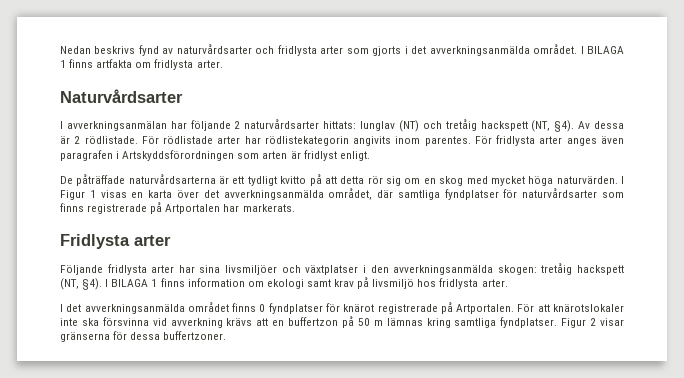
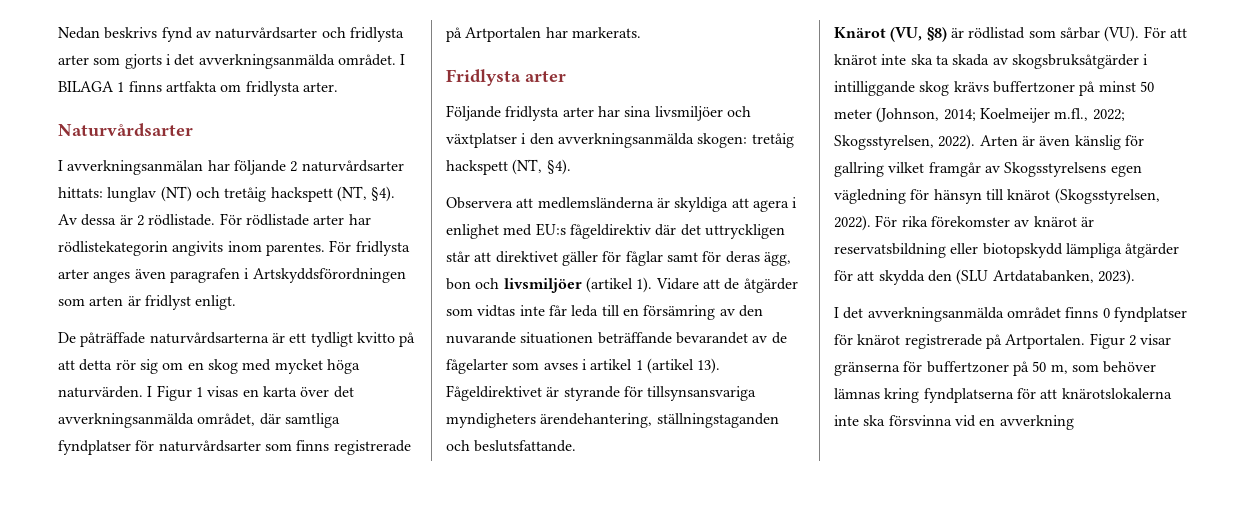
- Följande fridlysta arter har sina livsmiljöer och växtplatser i den avverkningsanmälda skogen: tretåig hackspett (NT, §4). I BILAGA 1 finns information om ekologi samt krav på livsmiljö hos fridlysta arter.
+ Följande fridlysta arter har sina livsmiljöer och växtplatser i den avverkningsanmälda skogen: tretåig hackspett (NT, §4).
+ Observera att medlemsländerna är skyldiga att agera i enlighet med EU:s fågeldirektiv där det uttryckligen står att direktivet gäller för fåglar samt för deras ägg, bon och livsmiljöer (artikel 1). Vidare att de åtgärder som vidtas inte får leda till en försämring av den nuvarande situationen beträffande bevarandet av de fågelarter som avses i artikel 1 (artikel 13). Fågeldirektivet är styrande för tillsynsansvariga myndigheters ärendehantering, ställningstaganden och beslutsfattande.
+ Knärot (VU, §8) är rödlistad som sårbar (VU). För att knärot inte ska ta skada av skogsbruksåtgärder i intilliggande skog krävs buffertzoner på minst 50 meter (Johnson, 2014; Koelmeijer m.fl., 2022; Skogsstyrelsen, 2022). Arten är även känslig för gallring vilket framgår av Skogsstyrelsens egen vägledning för hänsyn till knärot (Skogsstyrelsen, 2022). För rika förekomster av knärot är reservatsbildning eller biotopskydd lämpliga åtgärder för att skydda den (SLU Artdatabanken, 2023).
- För att knärotslokaler inte ska försvinna vid avverkning krävs att en buffertzon på 50 m lämnas kring samtliga fyndplatser.
- Figur 2 visar gränserna för dessa buffertzoner.
+ Figur 2 visar gränserna för buffertzoner på 50 m, som behöver lämnas kring fyndplatserna för att knärotslokalerna inte ska försvinna vid en avverkning

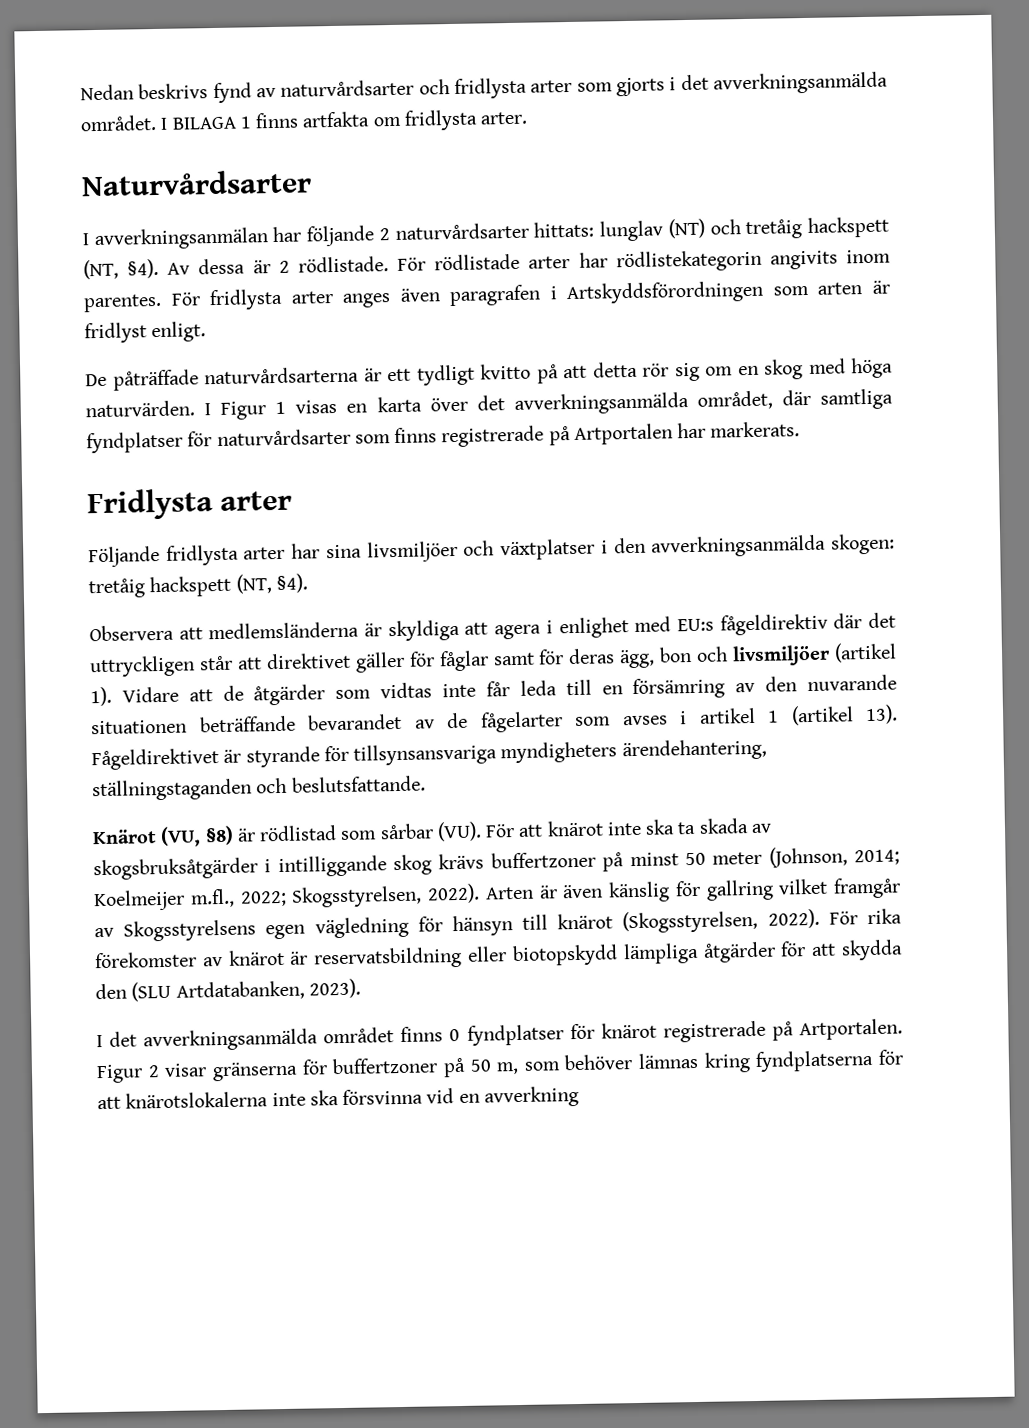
- De påträffade naturvårdsarterna är ett tydligt kvitto på att detta rör sig om en skog med mycket höga naturvärden.
+ De påträffade naturvårdsarterna är ett tydligt kvitto på att detta rör sig om en skog med höga naturvärden.

